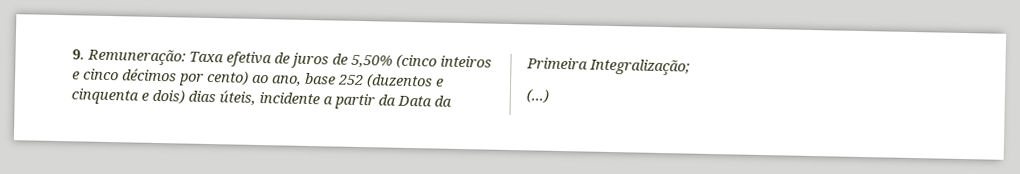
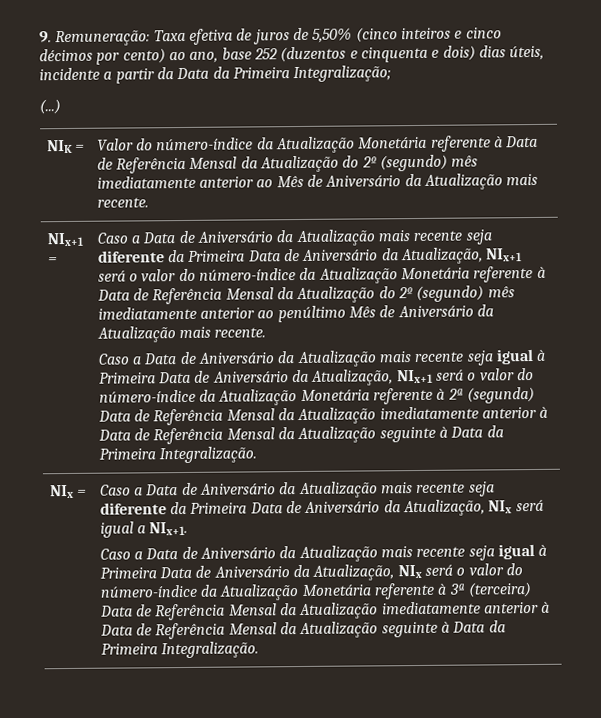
+ NIK = | Valor do número-índice da Atualização Monetária referente à Data de Referência Mensal da Atualização do 2º (segundo) mês imediatamente anterior ao Mês de Aniversário da Atualização mais recente.
+ NIx+1 = | Caso a Data de Aniversário da Atualização mais recente seja diferente da Primeira Data de Aniversário da Atualização, NIx+1 será o valor do número-índice da Atualização Monetária referente à Data de Referência Mensal da Atualização do 2º (segundo) mês imediatamente anterior ao penúltimo Mês de Aniversário da Atualização mais recente.
+ Caso a Data de Aniversário da Atualização mais recente seja igual à Primeira Data de Aniversário da Atualização, NIx+1 será o valor do número-índice da Atualização Monetária referente à 2ª (segunda) Data de Referência Mensal da Atualização imediatamente anterior à Data de Referência Mensal da Atualização seguinte à Data da Primeira Integralização.
+ NIx = | Caso a Data de Aniversário da Atualização mais recente seja diferente da Primeira Data de Aniversário da Atualização, NIx será igual a NIx+1.
+ Caso a Data de Aniversário da Atualização mais recente seja igual à Primeira Data de Aniversário da Atualização, NIx será o valor do número-índice da Atualização Monetária referente à 3ª (terceira) Data de Referência Mensal da Atualização imediatamente anterior à Data de Referência Mensal da Atualização seguinte à Data da Primeira Integralização.

